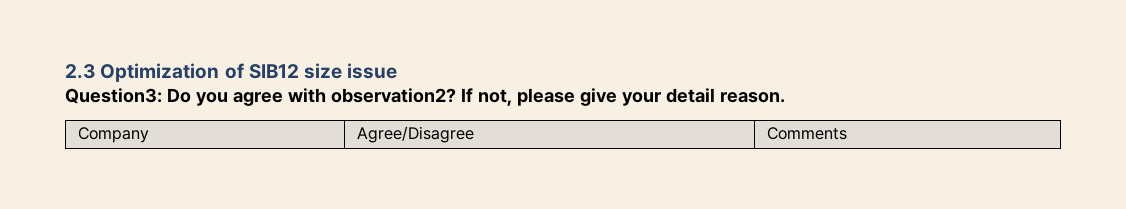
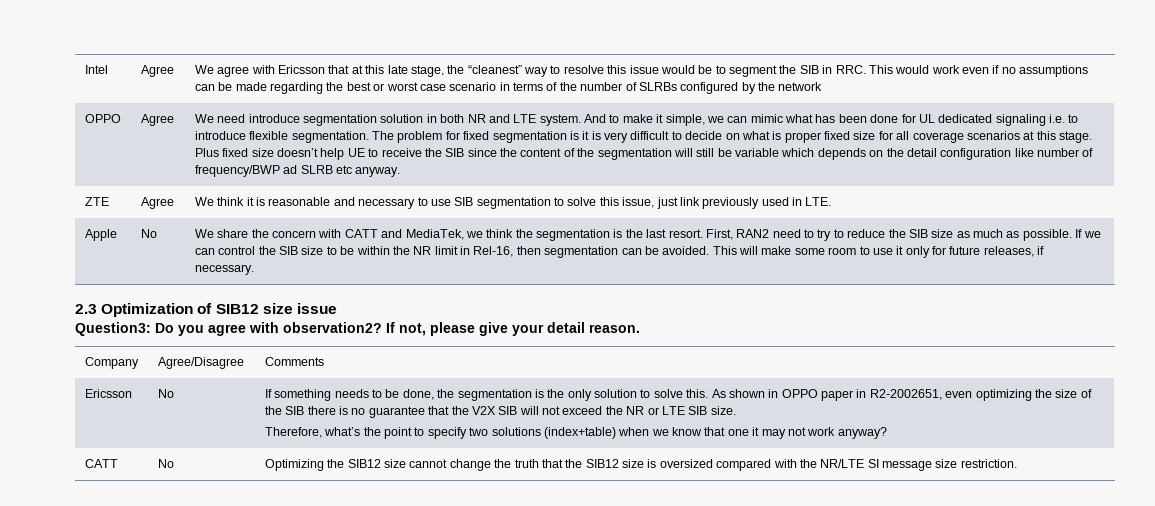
+ Intel | Agree | We agree with Ericsson that at this late stage, the “cleanest” way to resolve this issue would be to segment the SIB in RRC. This would work even if no assumptions can be made regarding the best or worst case scenario in terms of the number of SLRBs configured by the network
+ OPPO | Agree | We need introduce segmentation solution in both NR and LTE system. And to make it simple, we can mimic what has been done for UL dedicated signaling i.e. to introduce flexible segmentation. The problem for fixed segmentation is it is very difficult to decide on what is proper fixed size for all coverage scenarios at this stage. Plus fixed size doesn’t help UE to receive the SIB since the content of the segmentation will still be variable which depends on the detail configuration like number of frequency/BWP ad SLRB etc anyway.
+ ZTE | Agree | We think it is reasonable and necessary to use SIB segmentation to solve this issue, just link previously used in LTE.
+ Apple | No | We share the concern with CATT and MediaTek, we think the segmentation is the last resort. First, RAN2 need to try to reduce the SIB size as much as possible. If we can control the SIB size to be within the NR limit in Rel-16, then segmentation can be avoided. This will make some room to use it only for future releases, if necessary.
+ Ericsson | No | If something needs to be done, the segmentation is the only solution to solve this. As shown in OPPO paper in R2-2002651, even optimizing the size of the SIB there is no guarantee that the V2X SIB will not exceed the NR or LTE SIB size.
+ Therefore, what’s the point to specify two solutions (index+table) when we know that one it may not work anyway?
+ CATT | No | Optimizing the SIB12 size cannot change the truth that the SIB12 size is oversized compared with the NR/LTE SI message size restriction.

